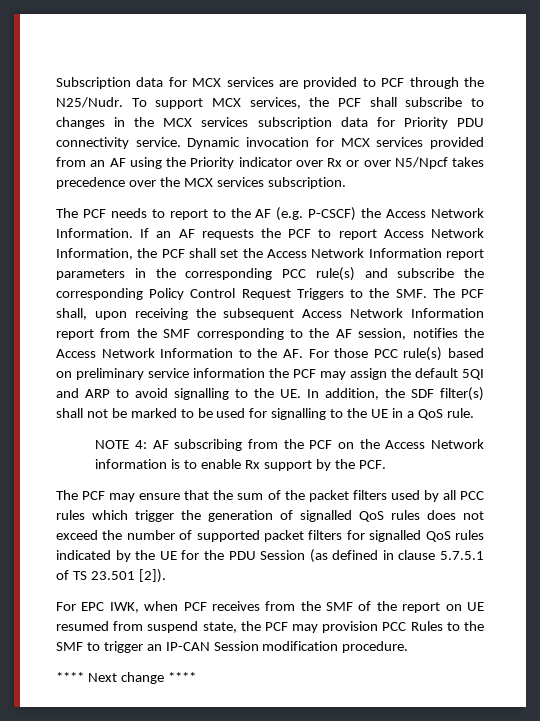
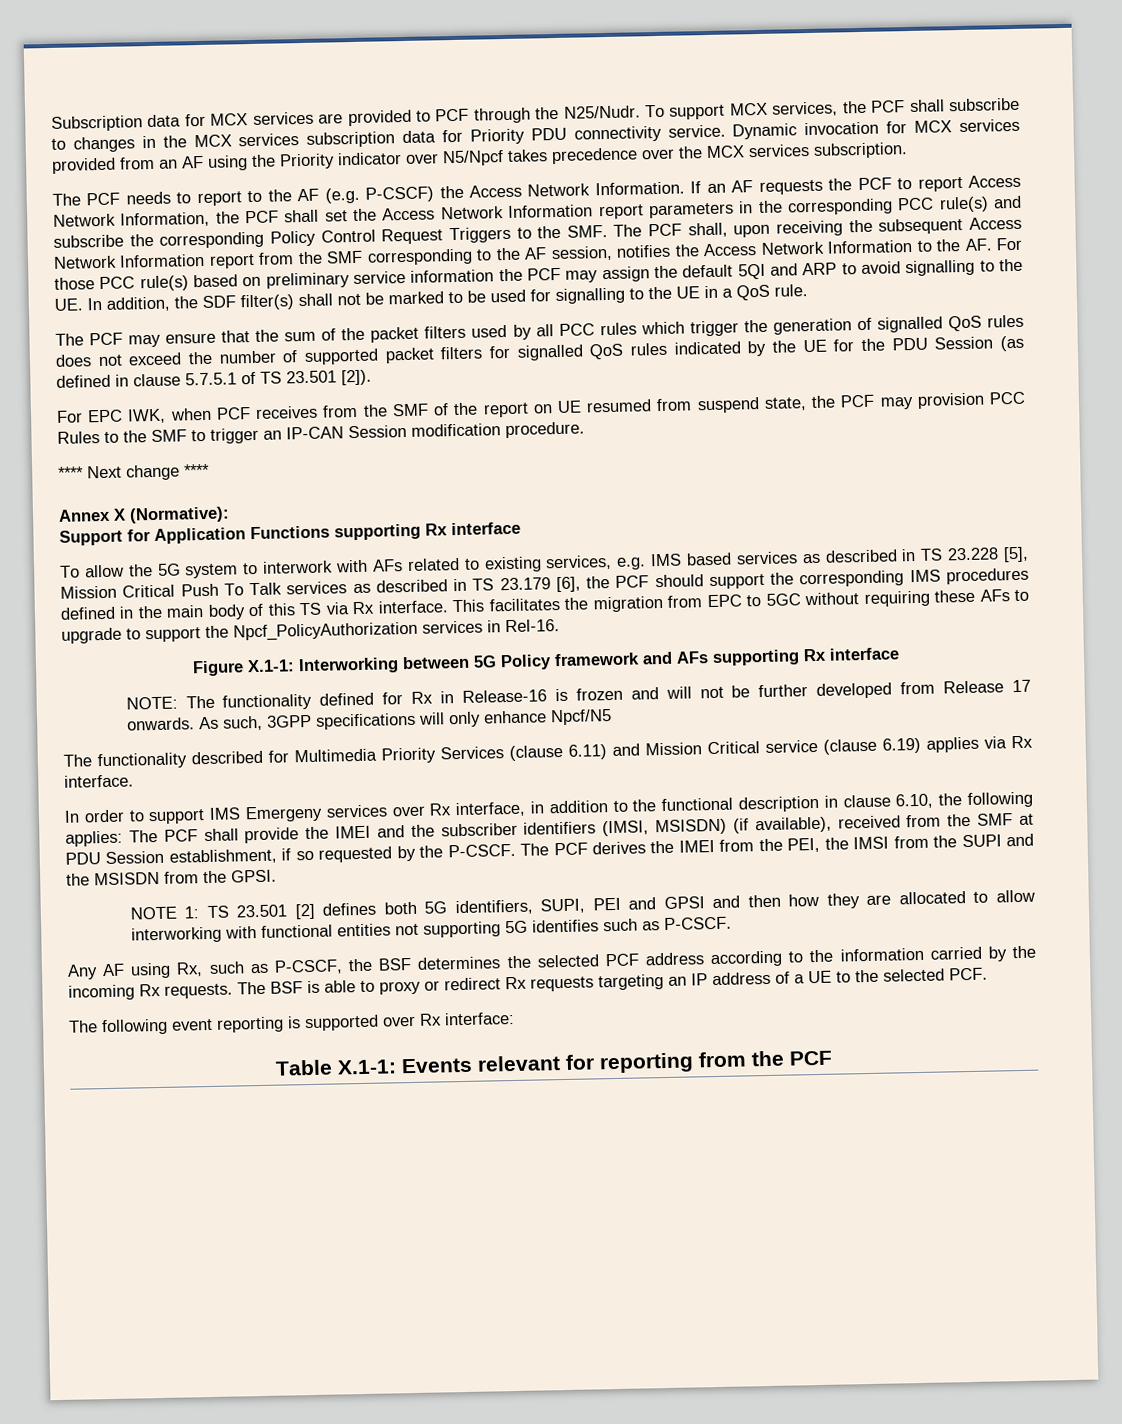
- Dynamic invocation for MCX services provided from an AF using the Priority indicator over Rx or over N5/Npcf takes precedence over the MCX services subscription.
+ Dynamic invocation for MCX services provided from an AF using the Priority indicator over N5/Npcf takes precedence over the MCX services subscription.
- NOTE 4: AF subscribing from the PCF on the Access Network information is to enable Rx support by the PCF.
+ Annex X (Normative):
+ Support for Application Functions supporting Rx interface
+ To allow the 5G system to interwork with AFs related to existing services, e.g. IMS based services as described in TS 23.228 [5], Mission Critical Push To Talk services as described in TS 23.179 [6], the PCF should support the corresponding IMS procedures defined in the main body of this TS via Rx interface. This facilitates the migration from EPC to 5GC without requiring these AFs to upgrade to support the Npcf_PolicyAuthorization services in Rel-16.
+ Figure X.1-1: Interworking between 5G Policy framework and AFs supporting Rx interface
+ NOTE: The functionality defined for Rx in Release-16 is frozen and will not be further developed from Release 17 onwards. As such, 3GPP specifications will only enhance Npcf/N5
+ The functionality described for Multimedia Priority Services (clause 6.11) and Mission Critical service (clause 6.19) applies via Rx interface.
+ In order to support IMS Emergeny services over Rx interface, in addition to the functional description in clause 6.10, the following applies: The PCF shall provide the IMEI and the subscriber identifiers (IMSI, MSISDN) (if available), received from the SMF at PDU Session establishment, if so requested by the P-CSCF. The PCF derives the IMEI from the PEI, the IMSI from the SUPI and the MSISDN from the GPSI.
+ NOTE 1: TS 23.501 [2] defines both 5G identifiers, SUPI, PEI and GPSI and then how they are allocated to allow interworking with functional entities not supporting 5G identifies such as P-CSCF.
+ Any AF using Rx, such as P-CSCF, the BSF determines the selected PCF address according to the information carried by the incoming Rx requests. The BSF is able to proxy or redirect Rx requests targeting an IP address of a UE to the selected PCF.
+ The following event reporting is supported over Rx interface:
+ Table X.1-1: Events relevant for reporting from the PCF

